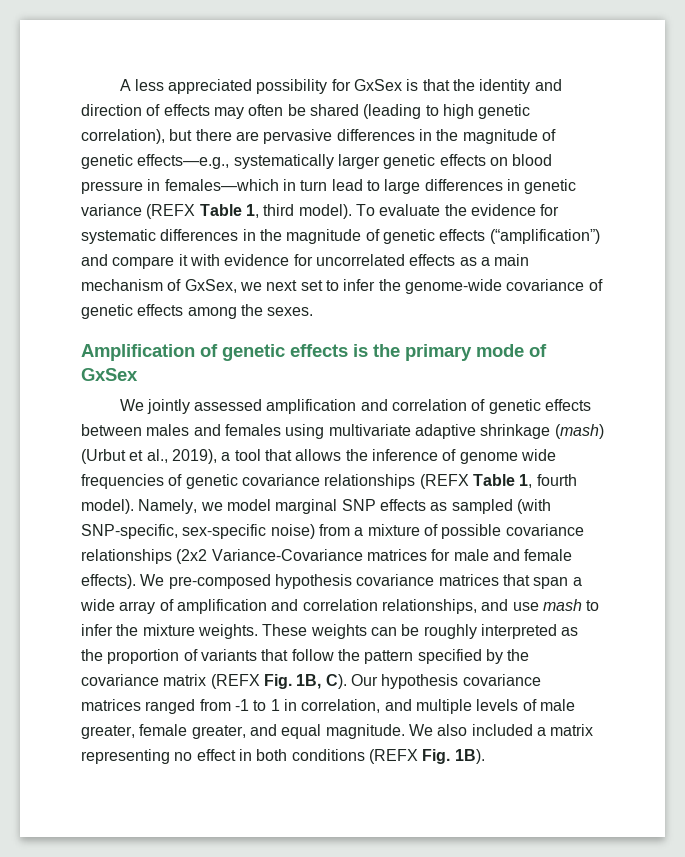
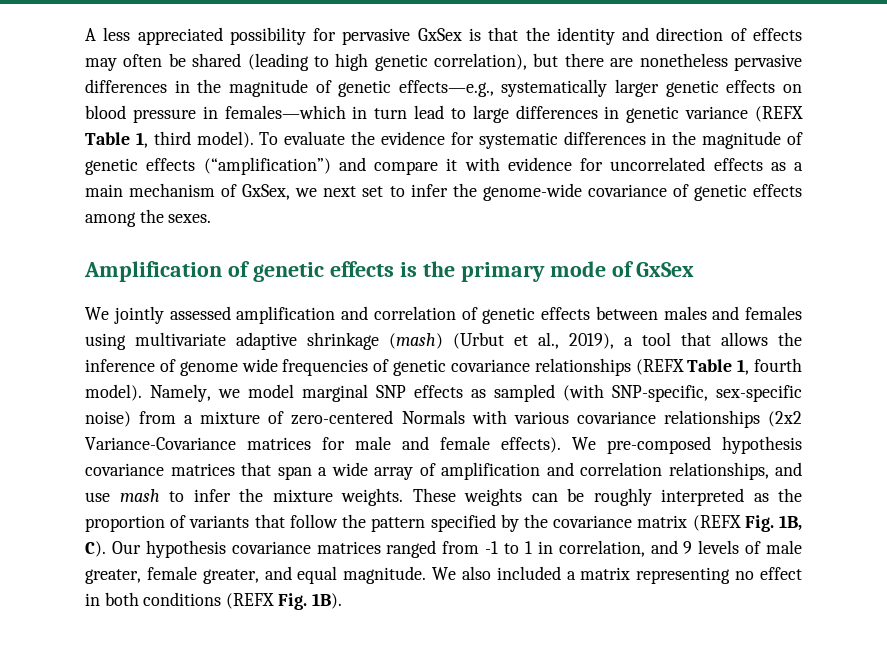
- A less appreciated possibility for GxSex is that the identity and direction of effects may often be shared (leading to high genetic correlation), but there are pervasive differences in the magnitude of genetic effects—e.g., systematically larger genetic effects on blood pressure in females—which in turn lead to large differences in genetic variance (REFX Table 1, third model).
+ A less appreciated possibility for pervasive GxSex is that the identity and direction of effects may often be shared (leading to high genetic correlation), but there are nonetheless pervasive differences in the magnitude of genetic effects—e.g., systematically larger genetic effects on blood pressure in females—which in turn lead to large differences in genetic variance (REFX Table 1, third model).
- Namely, we model marginal SNP effects as sampled (with SNP-specific, sex-specific noise) from a mixture of possible covariance relationships (2x2 Variance-Covariance matrices for male and female effects).
+ Namely, we model marginal SNP effects as sampled (with SNP-specific, sex-specific noise) from a mixture of zero-centered Normals with various covariance relationships (2x2 Variance-Covariance matrices for male and female effects).
- These weights can be roughly interpreted as the proportion of variants that follow the pattern specified by the covariance matrix (REFX Fig. 1B, C). Our hypothesis covariance matrices ranged from -1 to 1 in correlation, and multiple levels of male greater, female greater, and equal magnitude.
+ These weights can be roughly interpreted as the proportion of variants that follow the pattern specified by the covariance matrix (REFX Fig. 1B, C). Our hypothesis covariance matrices ranged from -1 to 1 in correlation, and 9 levels of male greater, female greater, and equal magnitude.

